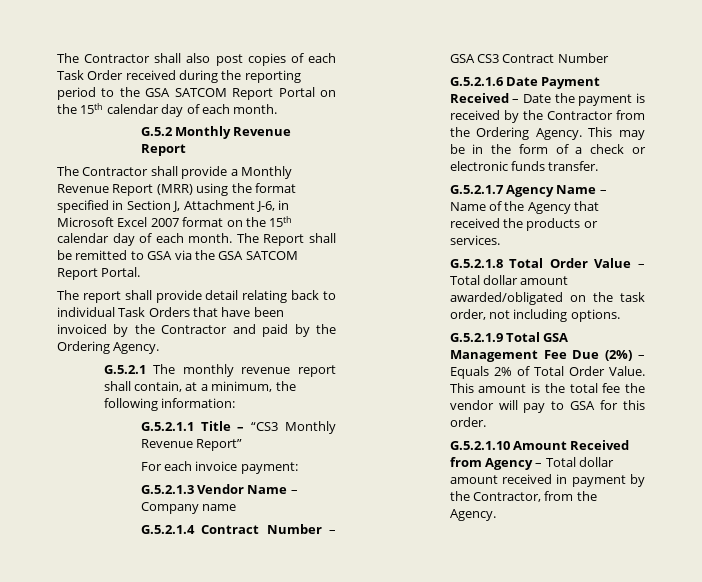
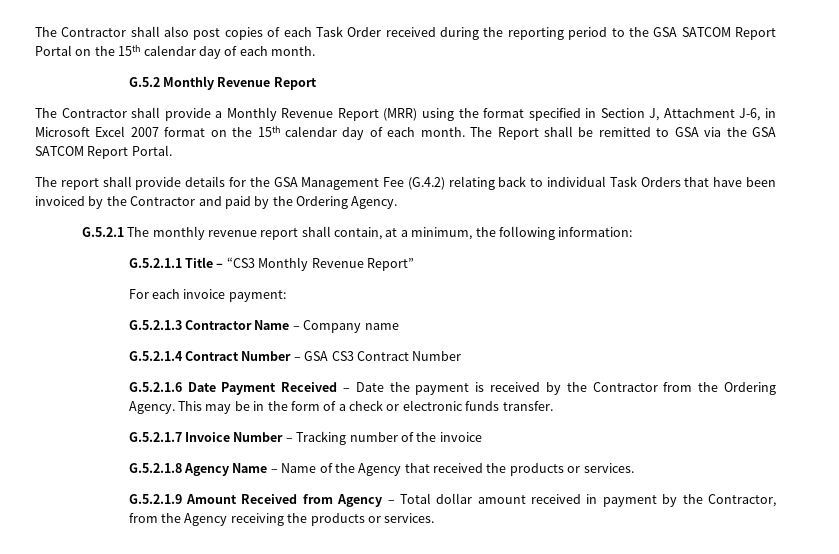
- The report shall provide detail relating back to individual Task Orders that have been invoiced by the Contractor and paid by the Ordering Agency.
+ The report shall provide details for the GSA Management Fee (G.4.2) relating back to individual Task Orders that have been invoiced by the Contractor and paid by the Ordering Agency.
- G.5.2.1.3 Vendor Name – Company name
+ G.5.2.1.3 Contractor Name – Company name
- G.5.2.1.7 Agency Name – Name of the Agency that received the products or services.
+ G.5.2.1.7 Invoice Number – Tracking number of the invoice
+ G.5.2.1.8 Agency Name – Name of the Agency that received the products or services.
- G.5.2.1.8 Total Order Value – Total dollar amount awarded/obligated on the task order, not including options.
- G.5.2.1.9 Total GSA Management Fee Due (2%) – Equals 2% of Total Order Value. This amount is the total fee the vendor will pay to GSA for this order.
- G.5.2.1.10 Amount Received from Agency – Total dollar amount received in payment by the Contractor, from the Agency.
+ G.5.2.1.9 Amount Received from Agency – Total dollar amount received in payment by the Contractor, from the Agency receiving the products or services.

